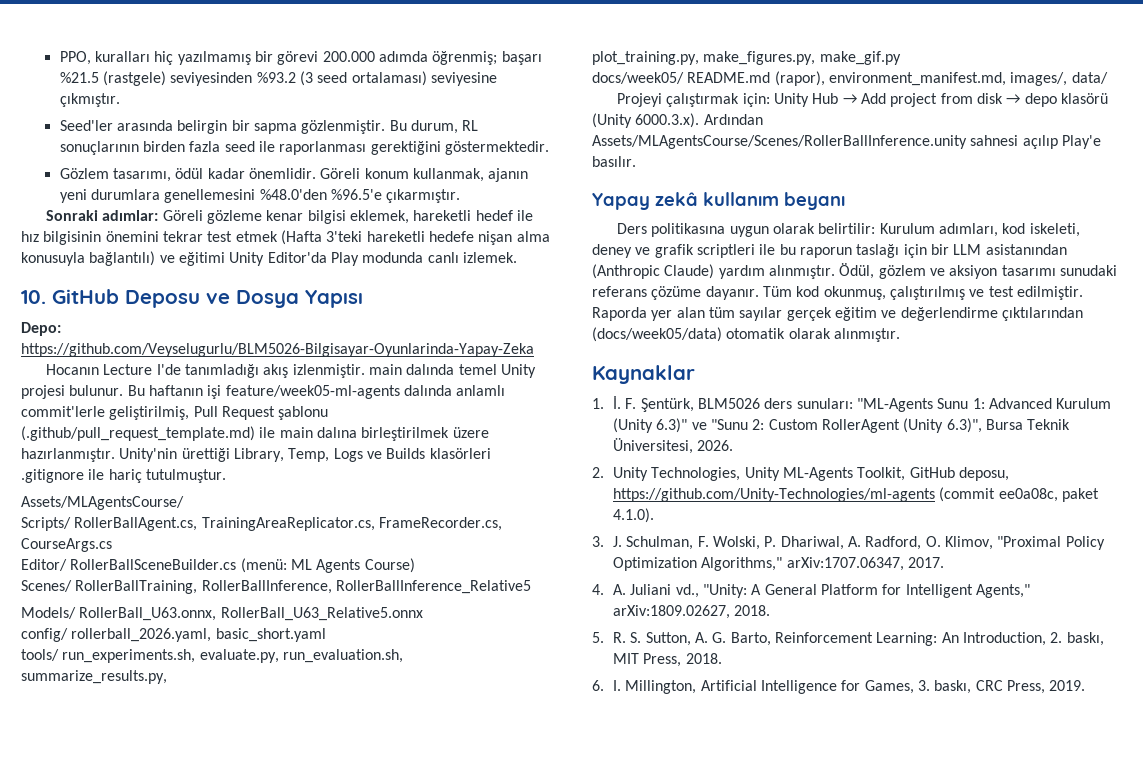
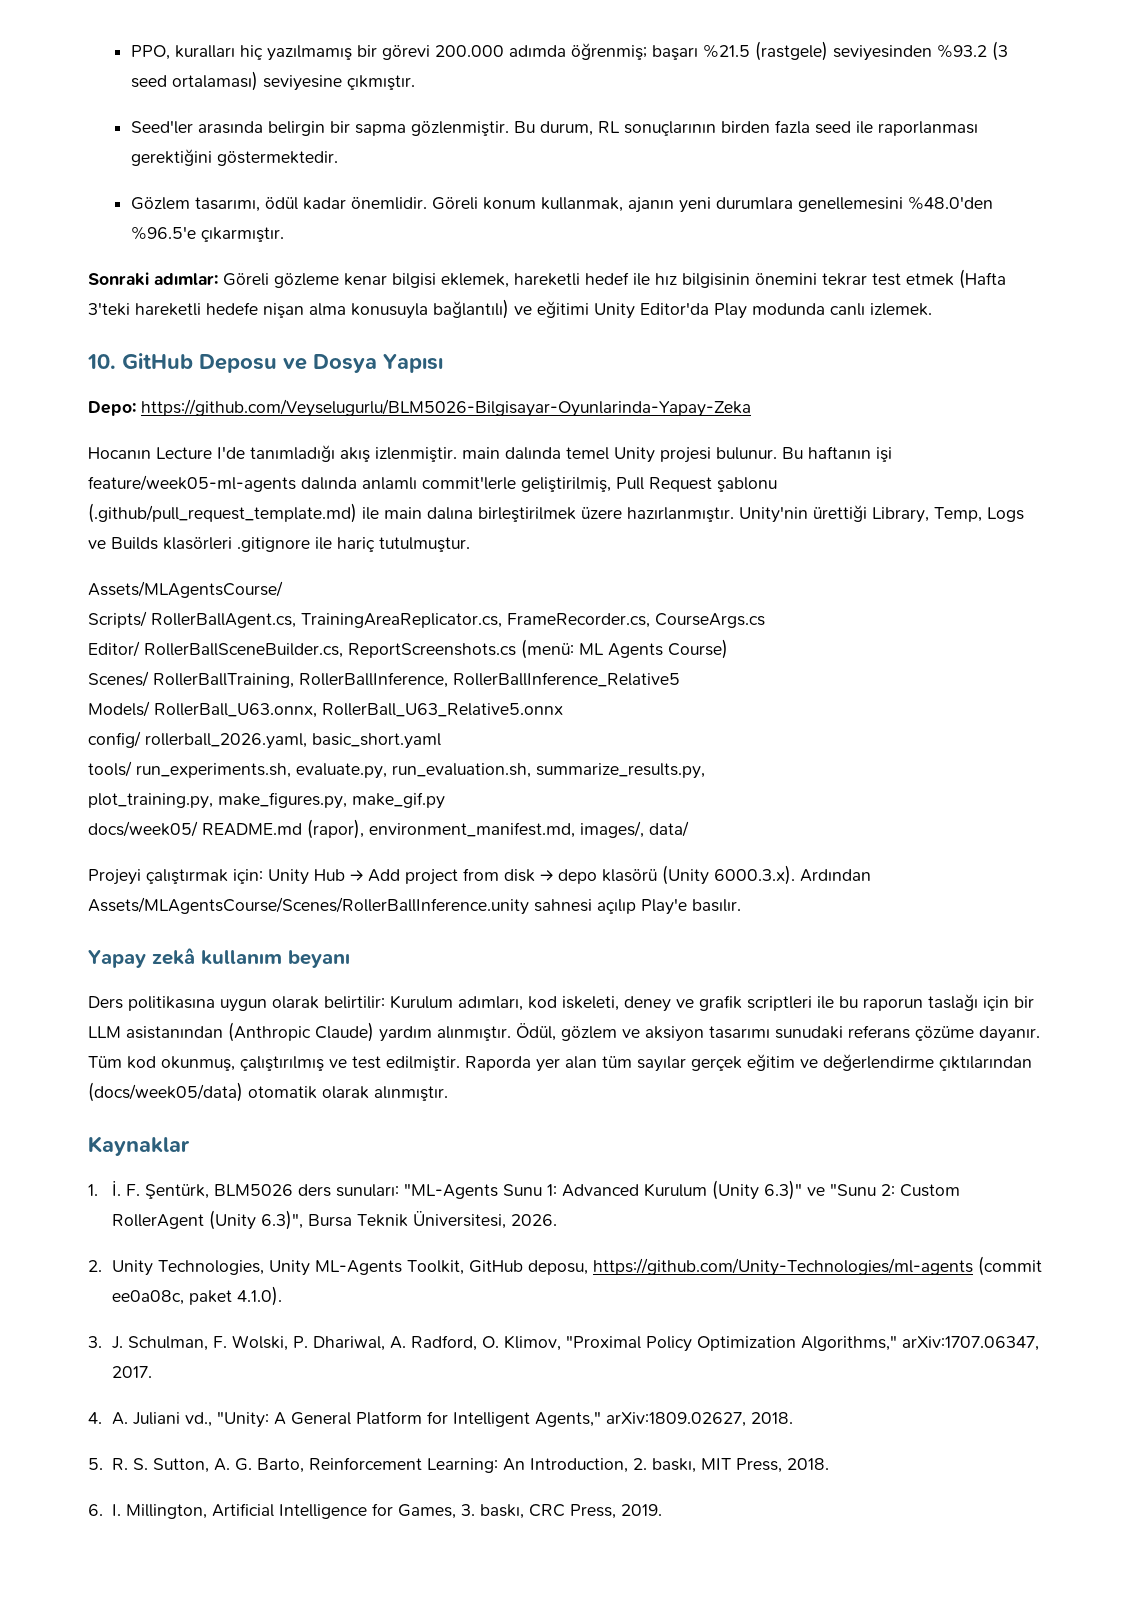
- Editor/ RollerBallSceneBuilder.cs (menü: ML Agents Course)
+ Editor/ RollerBallSceneBuilder.cs, ReportScreenshots.cs (menü: ML Agents Course)

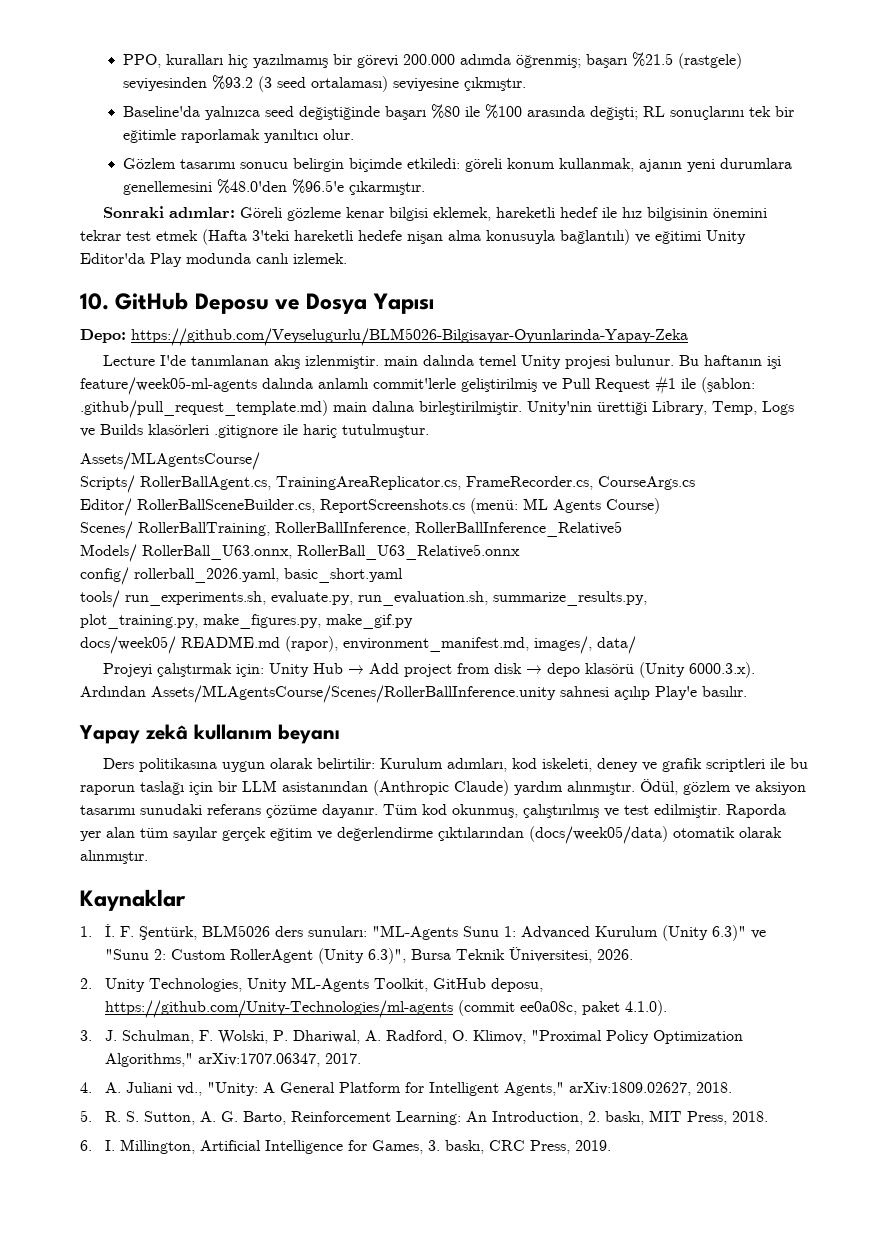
- Seed'ler arasında belirgin bir sapma gözlenmiştir. Bu durum, RL sonuçlarının birden fazla seed ile raporlanması gerektiğini göstermektedir.
- Gözlem tasarımı, ödül kadar önemlidir. Göreli konum kullanmak, ajanın yeni durumlara genellemesini %48.0'den %96.5'e çıkarmıştır.
+ Baseline'da yalnızca seed değiştiğinde başarı %80 ile %100 arasında değişti; RL sonuçlarını tek bir eğitimle raporlamak yanıltıcı olur.
+ Gözlem tasarımı sonucu belirgin biçimde etkiledi: göreli konum kullanmak, ajanın yeni durumlara genellemesini %48.0'den %96.5'e çıkarmıştır.
- Hocanın Lecture I'de tanımladığı akış izlenmiştir. main dalında temel Unity projesi bulunur.
+ Lecture I'de tanımlanan akış izlenmiştir. main dalında temel Unity projesi bulunur.
- Bu haftanın işi feature/week05-ml-agents dalında anlamlı commit'lerle geliştirilmiş, Pull Request şablonu (.github/pull_request_template.md) ile main dalına birleştirilmek üzere hazırlanmıştır.
+ Bu haftanın işi feature/week05-ml-agents dalında anlamlı commit'lerle geliştirilmiş ve Pull Request #1 ile (şablon: .github/pull_request_template.md) main dalına birleştirilmiştir.

